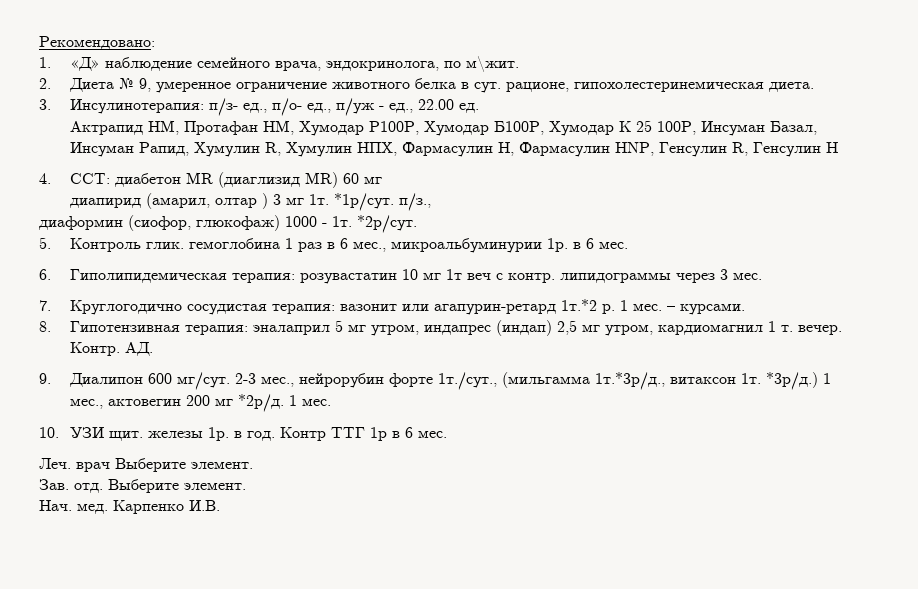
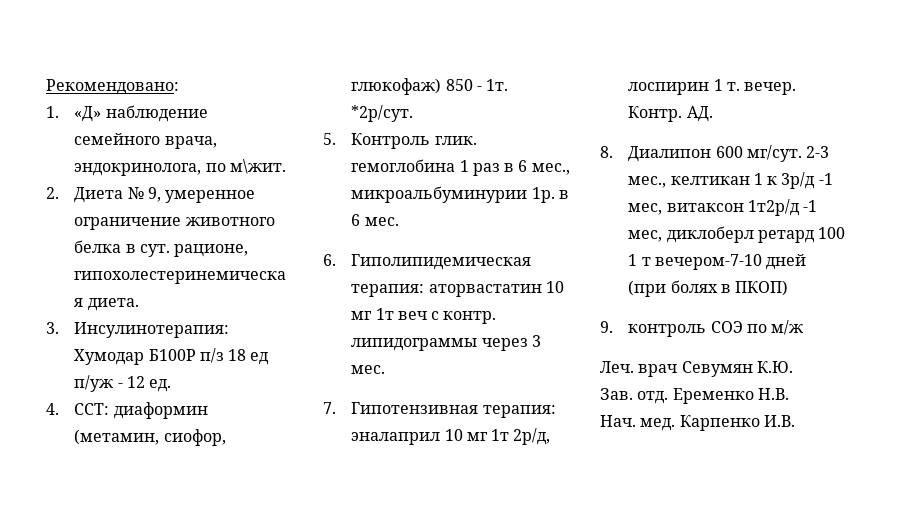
- 3. Инсулинотерапия: п/з- ед., п/о- ед., п/уж - ед., 22.00 ед.
- Актрапид НМ, Протафан НМ, Хумодар Р100Р, Хумодар Б100Р, Хумодар К 25 100Р, Инсуман Базал, Инсуман Рапид, Хумулин R, Хумулин НПХ, Фармасулин Н, Фармасулин НNР, Генсулин R, Генсулин Н
- 4. ССТ: диабетон МR (диаглизид МR) 60 мг
- диапирид (амарил, олтар ) 3 мг 1т. *1р/сут. п/з.,
- диаформин (сиофор, глюкофаж) 1000 - 1т.
+ 3. Инсулинотерапия: Хумодар Б100Р п/з 18 ед п/уж - 12 ед.
+ 4. ССТ: диаформин (метамин, сиофор, глюкофаж) 850 - 1т.
- 6. Гиполипидемическая терапия: розувастатин 10 мг 1т веч с контр. липидограммы через 3 мес.
+ 6. Гиполипидемическая терапия: аторвастатин 10 мг 1т веч с контр. липидограммы через 3 мес.
- 7. Круглогодично сосудистая терапия: вазонит или агапурин-ретард 1т.*2 р. 1 мес. – курсами.
- 8. Гипотензивная терапия: эналаприл 5 мг утром, индапрес (индап) 2,5 мг утром, кардиомагнил 1 т. вечер.
+ 7. Гипотензивная терапия: эналаприл 10 мг 1т 2р/д, лоспирин 1 т. вечер.
- 9. Диалипон 600 мг/сут.
+ 8. Диалипон 600 мг/сут.
- 2-3 мес., нейрорубин форте 1т./сут., (мильгамма 1т.*3р/д., витаксон 1т. *3р/д.) 1 мес., актовегин 200 мг *2р/д. 1 мес.
- 10. УЗИ щит. железы 1р. в год. Контр ТТГ 1р в 6 мес.
+ 2-3 мес., келтикан 1 к 3р/д -1 мес, витаксон 1т2р/д -1 мес, диклоберл ретард 100 1 т вечером-7-10 дней (при болях в ПКОП)
+ 9. контроль СОЭ по м/ж
- Леч. врач Выберите элемент.
+ Леч. врач Севумян К.Ю.
- Зав. отд. Выберите элемент.
+ Зав. отд. Еременко Н.В.

